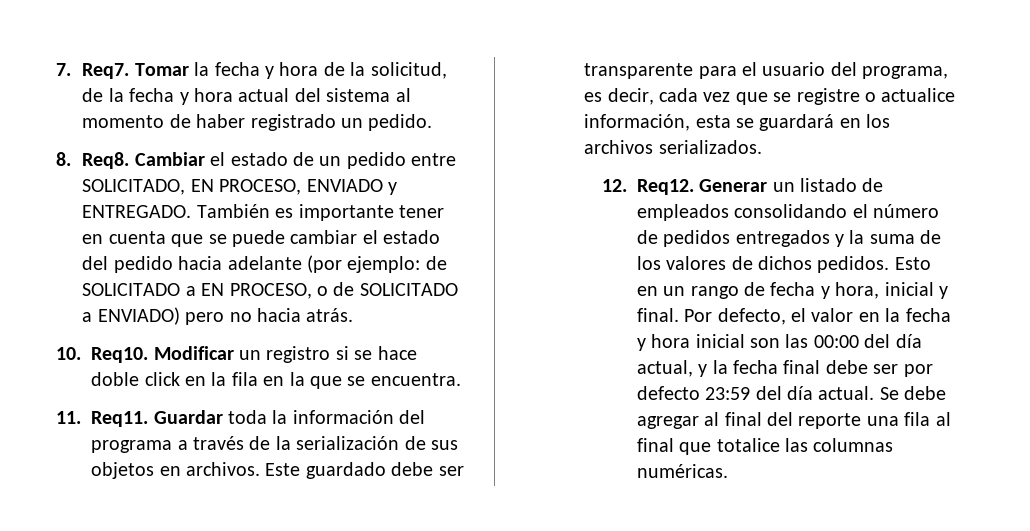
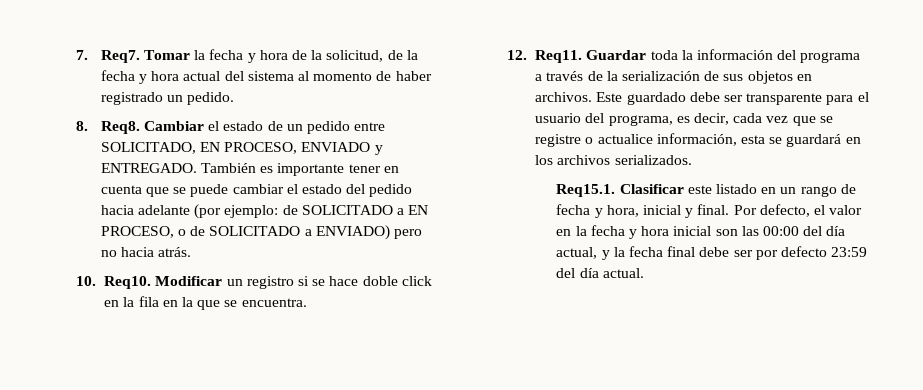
- 11. Req11.
+ 12. Req11.
- 12. Req12. Generar un listado de empleados consolidando el número de pedidos entregados y la suma de los valores de dichos pedidos. Esto en un rango de fecha y hora, inicial y final.
+ Req15.1. Clasificar este listado en un rango de fecha y hora, inicial y final.
- Se debe agregar al final del reporte una fila al final que totalice las columnas numéricas.

